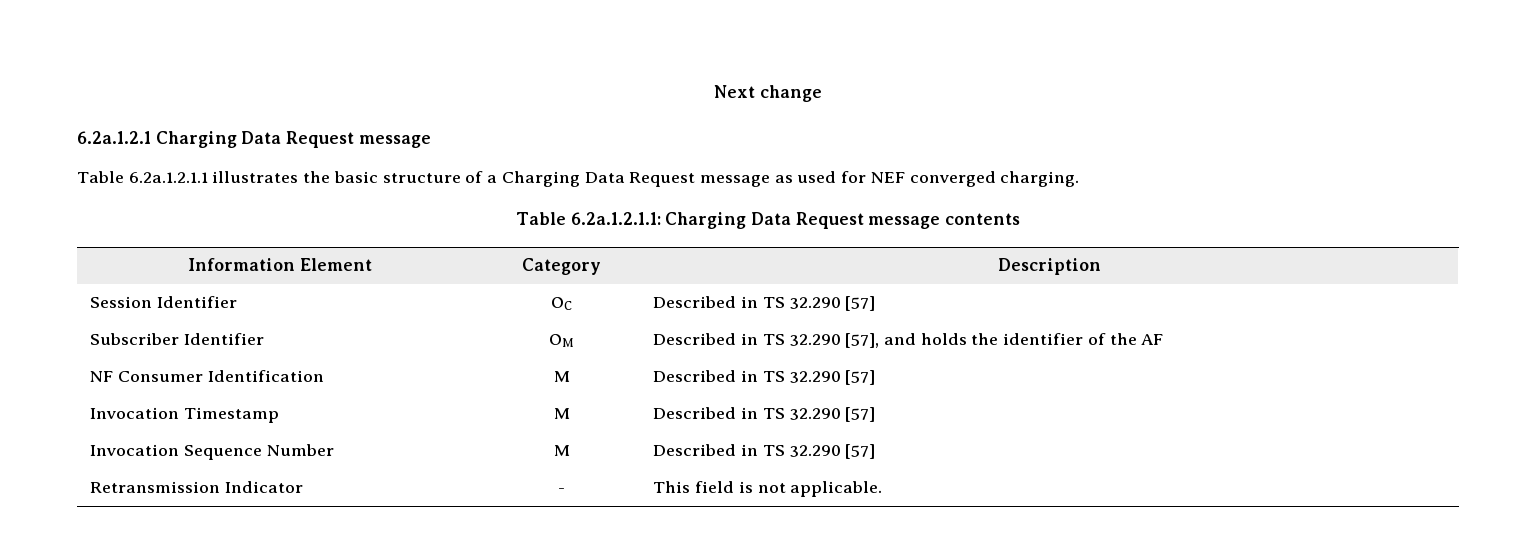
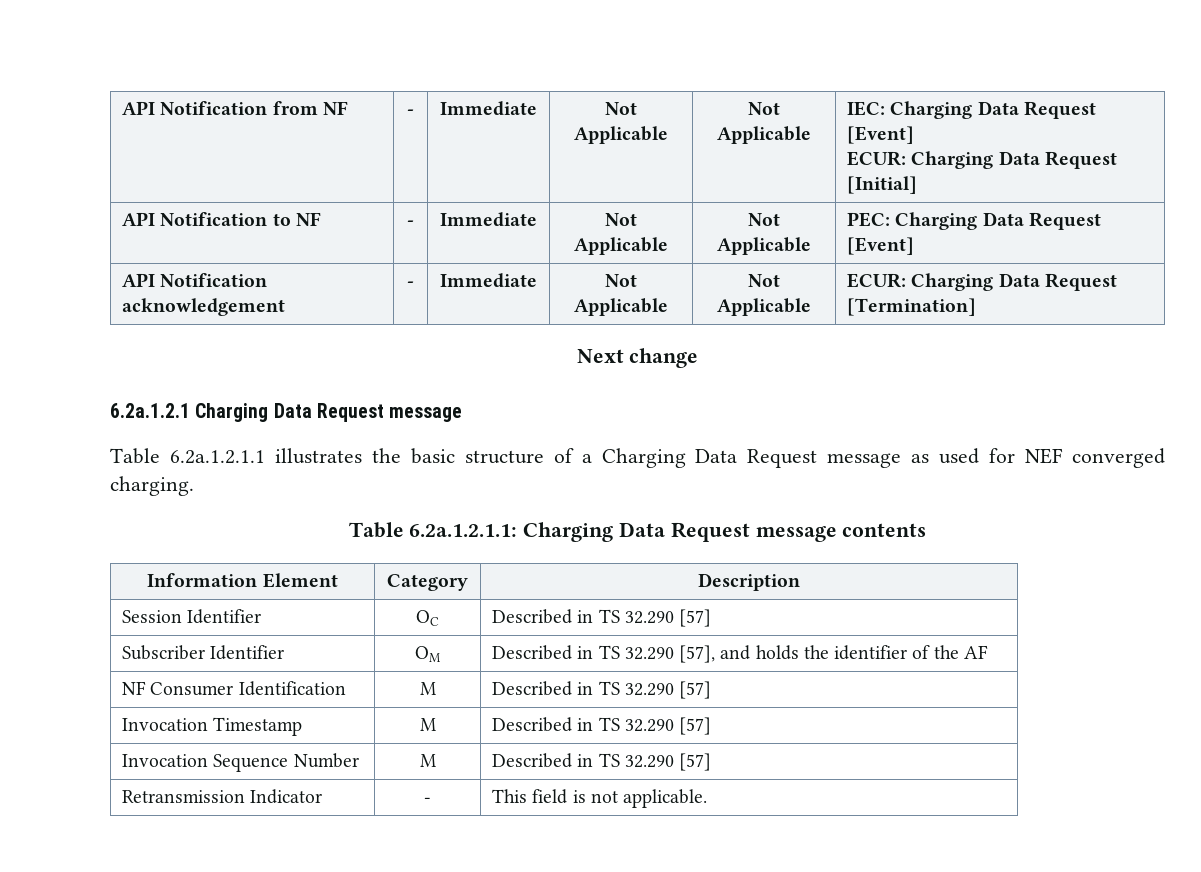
+ API Notification from NF | - | Immediate | Not Applicable | Not Applicable | IEC: Charging Data Request [Event]
+ ECUR: Charging Data Request [Initial]
+ API Notification to NF | - | Immediate | Not Applicable | Not Applicable | PEC: Charging Data Request [Event]
+ API Notification acknowledgement | - | Immediate | Not Applicable | Not Applicable | ECUR: Charging Data Request [Termination]

